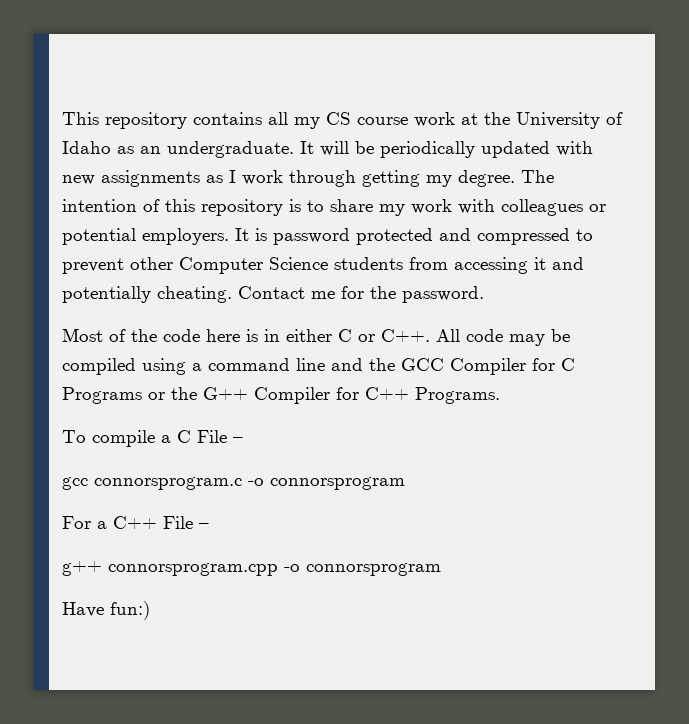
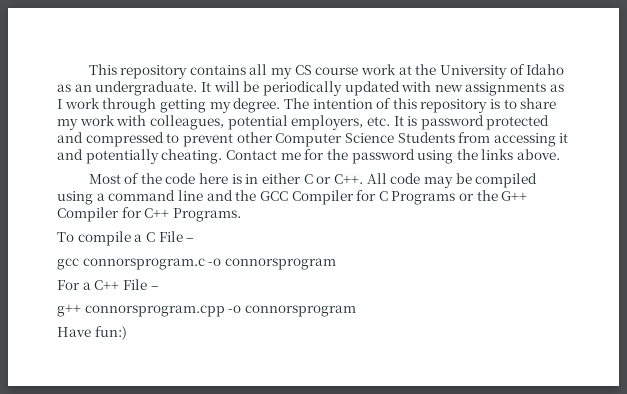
- The intention of this repository is to share my work with colleagues or potential employers. It is password protected and compressed to prevent other Computer Science students from accessing it and potentially cheating.
+ The intention of this repository is to share my work with colleagues, potential employers, etc. It is password protected and compressed to prevent other Computer Science Students from accessing it and potentially cheating.
- Contact me for the password.
+ Contact me for the password using the links above.

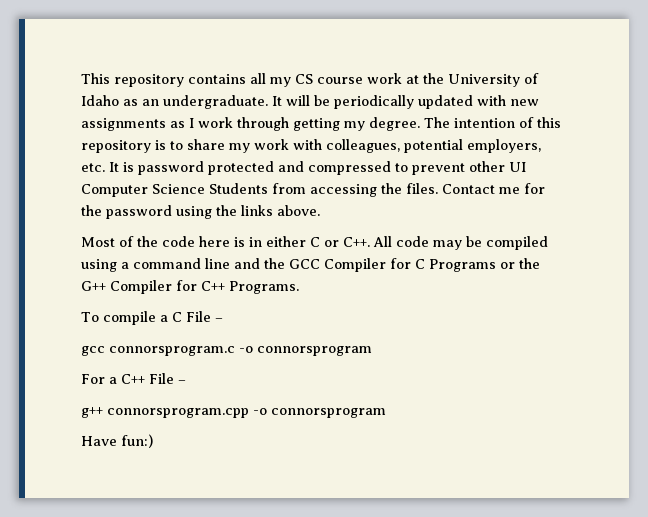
- The intention of this repository is to share my work with colleagues, potential employers, etc. It is password protected and compressed to prevent other Computer Science Students from accessing it and potentially cheating.
+ The intention of this repository is to share my work with colleagues, potential employers, etc. It is password protected and compressed to prevent other UI Computer Science Students from accessing the files.

